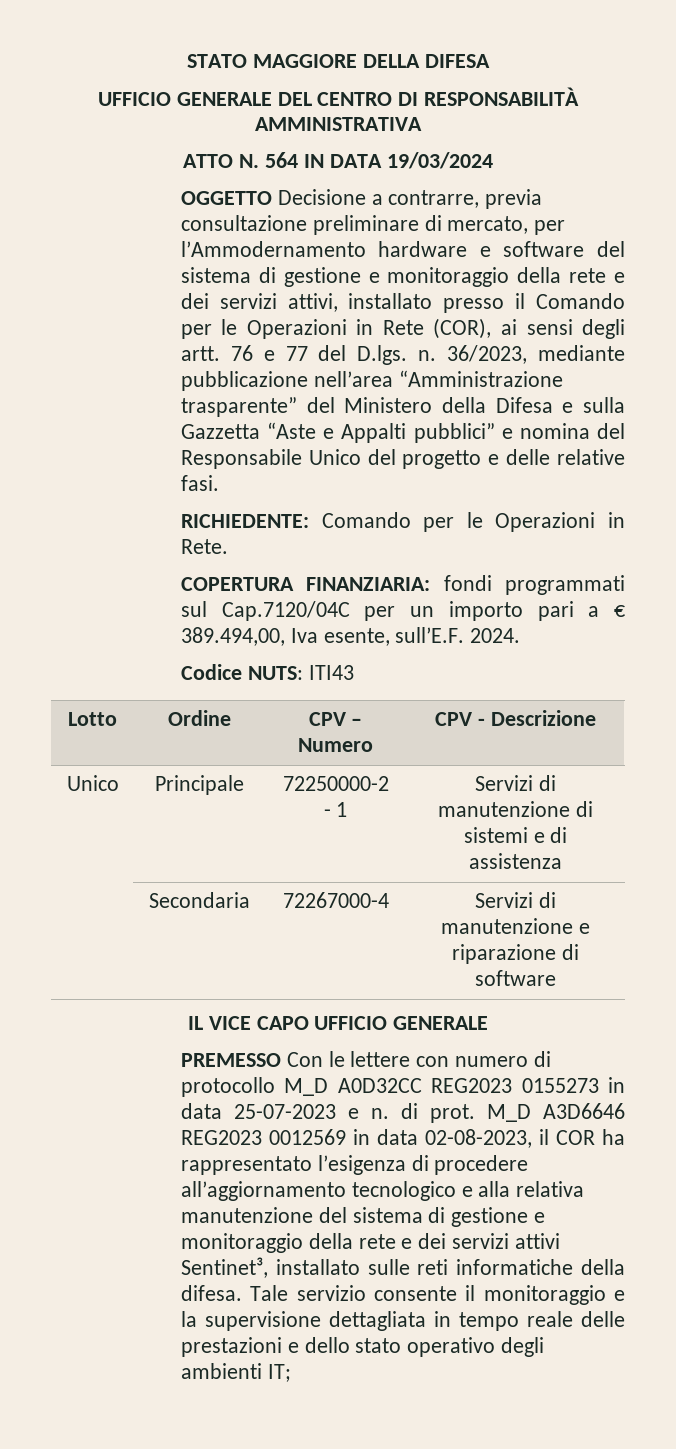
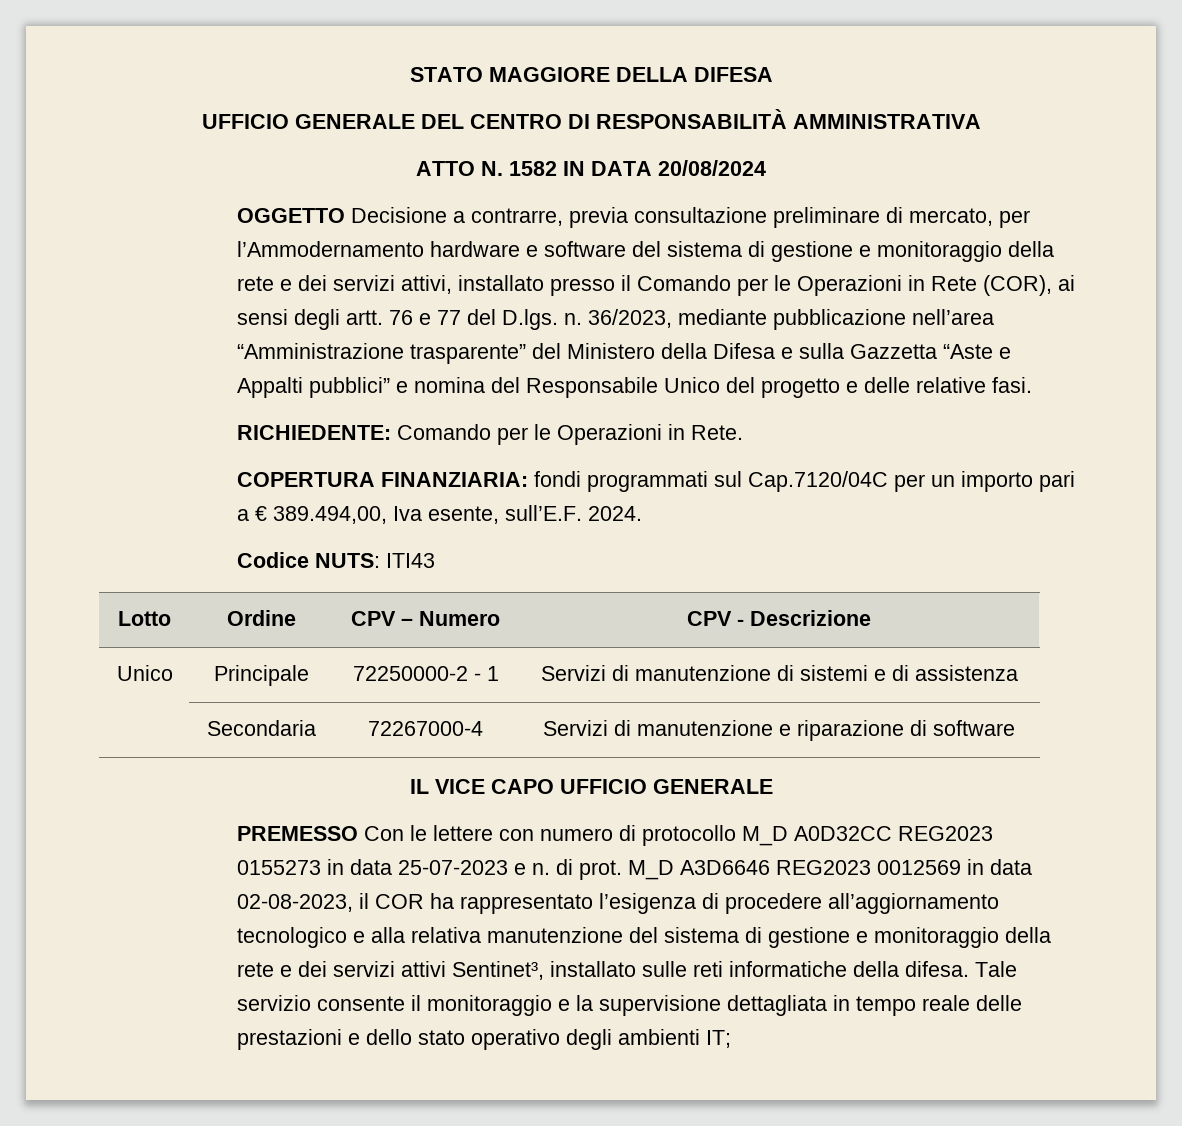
- ATTO N. 564 IN DATA 19/03/2024
+ ATTO N. 1582 IN DATA 20/08/2024

